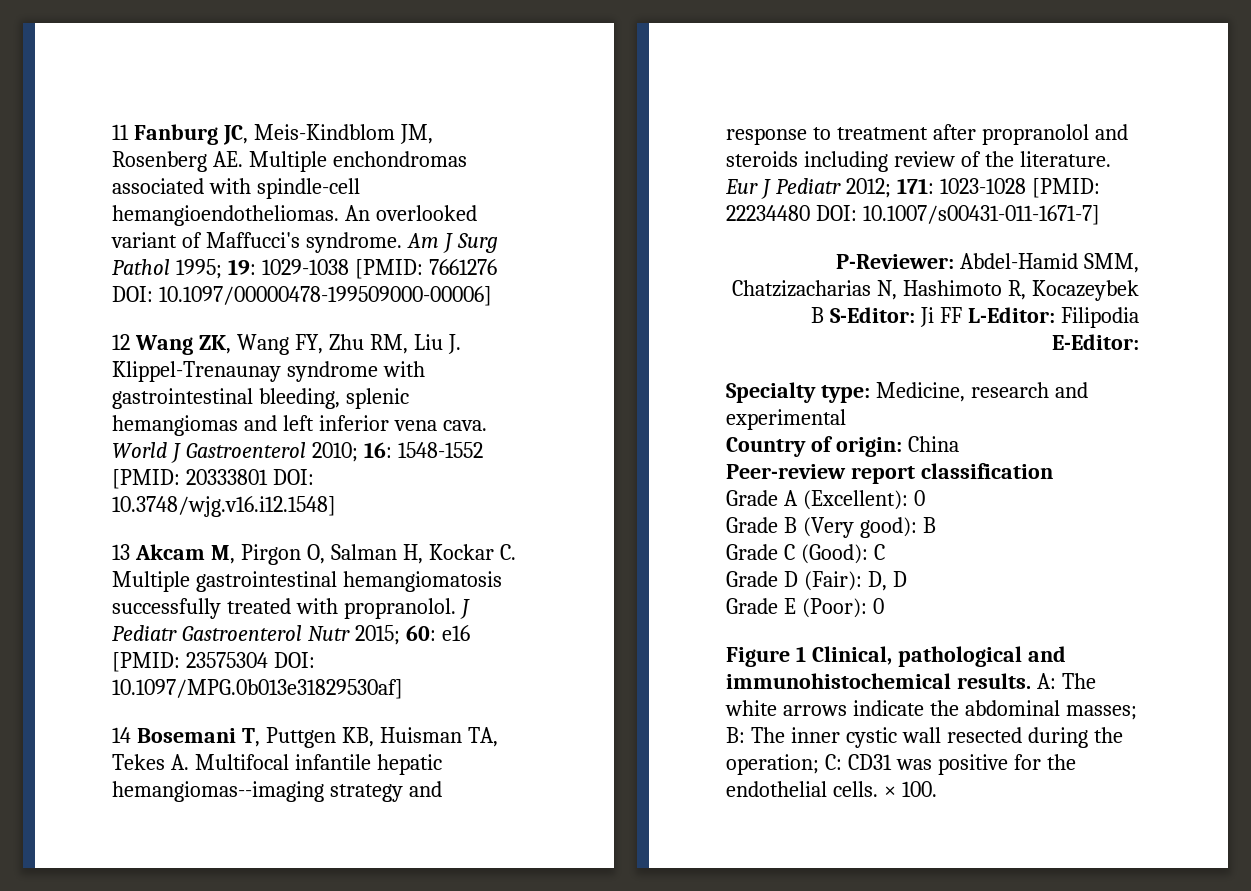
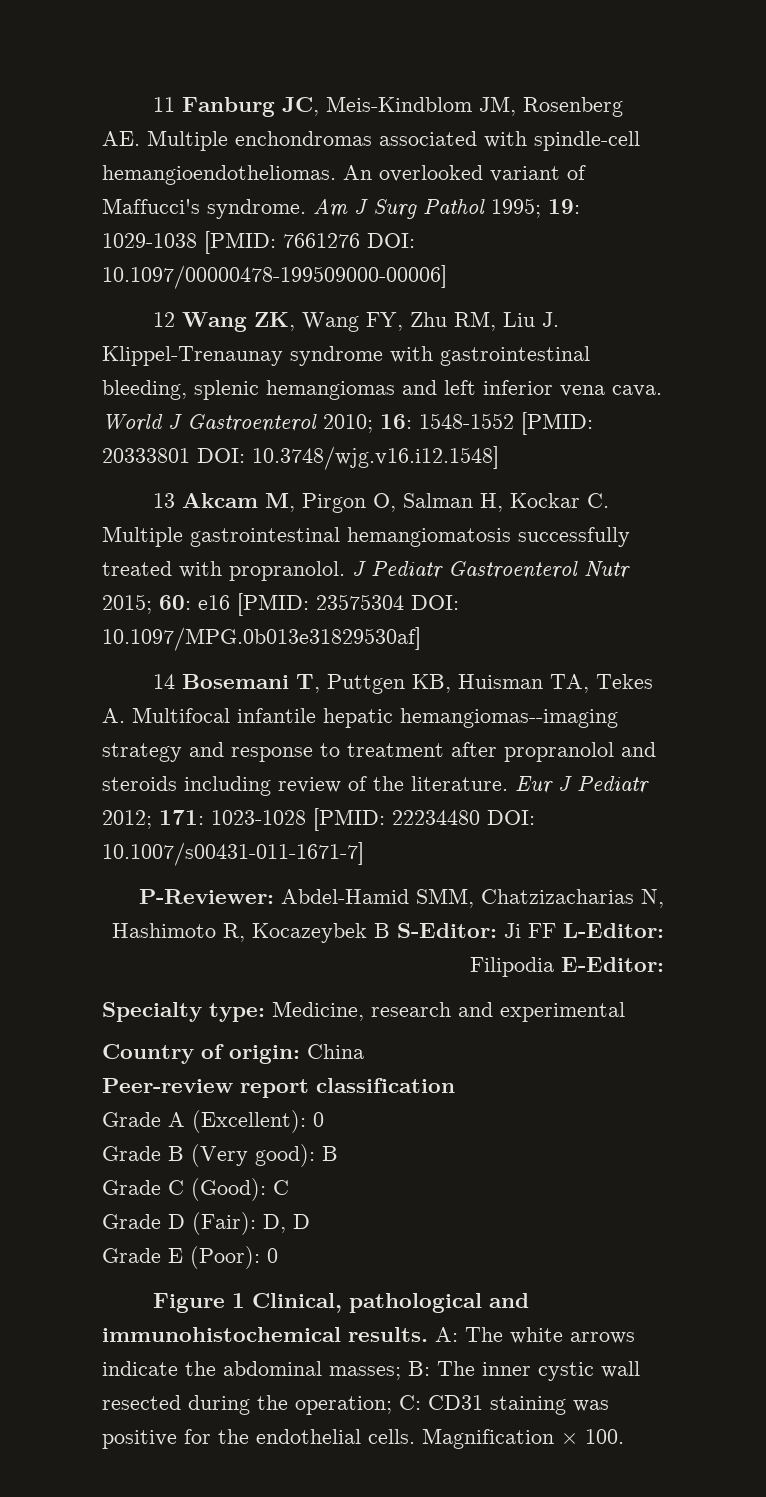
- A: The white arrows indicate the abdominal masses; B: The inner cystic wall resected during the operation; C: CD31 was positive for the endothelial cells.
+ A: The white arrows indicate the abdominal masses; B: The inner cystic wall resected during the operation; C: CD31 staining was positive for the endothelial cells.
- × 100.
+ Magnification × 100.

